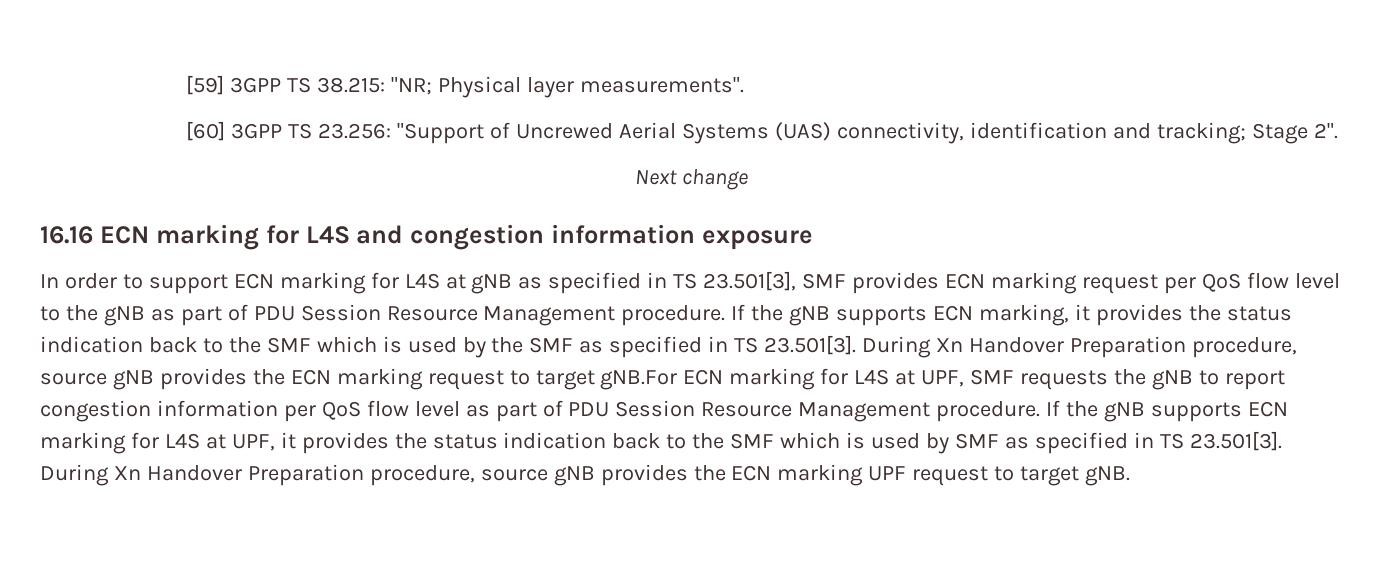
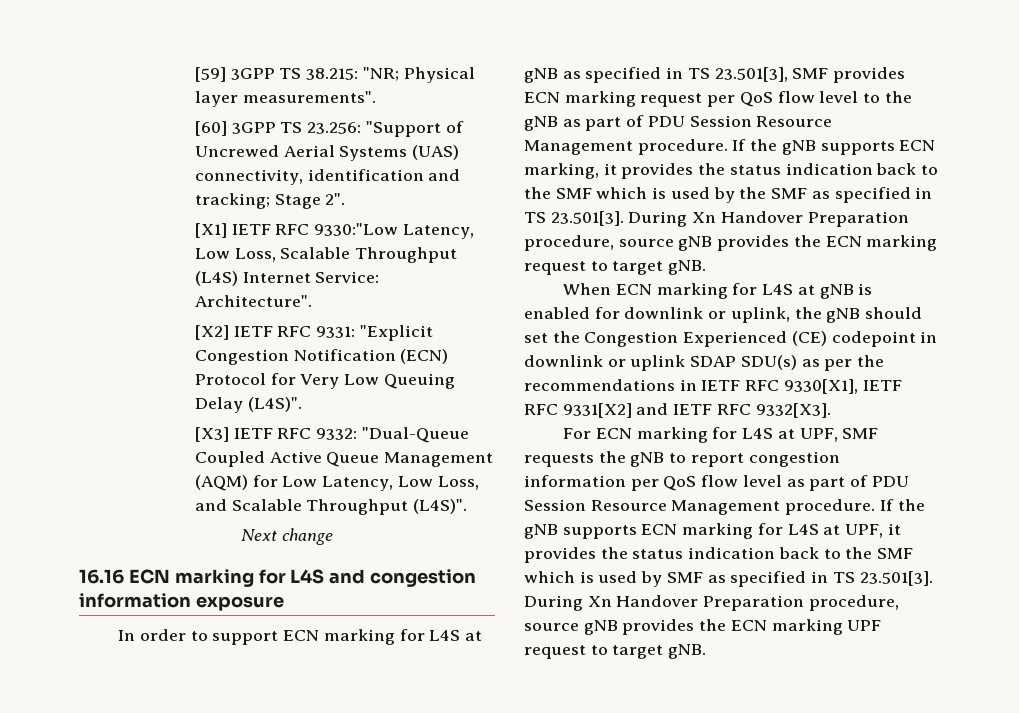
+ [X1] IETF RFC 9330:"Low Latency, Low Loss, Scalable Throughput (L4S) Internet Service: Architecture".
+ [X2] IETF RFC 9331: "Explicit Congestion Notification (ECN) Protocol for Very Low Queuing Delay (L4S)".
+ [X3] IETF RFC 9332: "Dual-Queue Coupled Active Queue Management (AQM) for Low Latency, Low Loss, and Scalable Throughput (L4S)".
- If the gNB supports ECN marking, it provides the status indication back to the SMF which is used by the SMF as specified in TS 23.501[3]. During Xn Handover Preparation procedure, source gNB provides the ECN marking request to target gNB.For ECN marking for L4S at UPF, SMF requests the gNB to report congestion information per QoS flow level as part of PDU Session Resource Management procedure.
+ If the gNB supports ECN marking, it provides the status indication back to the SMF which is used by the SMF as specified in TS 23.501[3]. During Xn Handover Preparation procedure, source gNB provides the ECN marking request to target gNB.
+ When ECN marking for L4S at gNB is enabled for downlink or uplink, the gNB should set the Congestion Experienced (CE) codepoint in downlink or uplink SDAP SDU(s) as per the recommendations in IETF RFC 9330[X1], IETF RFC 9331[X2] and IETF RFC 9332[X3].
+ For ECN marking for L4S at UPF, SMF requests the gNB to report congestion information per QoS flow level as part of PDU Session Resource Management procedure.

